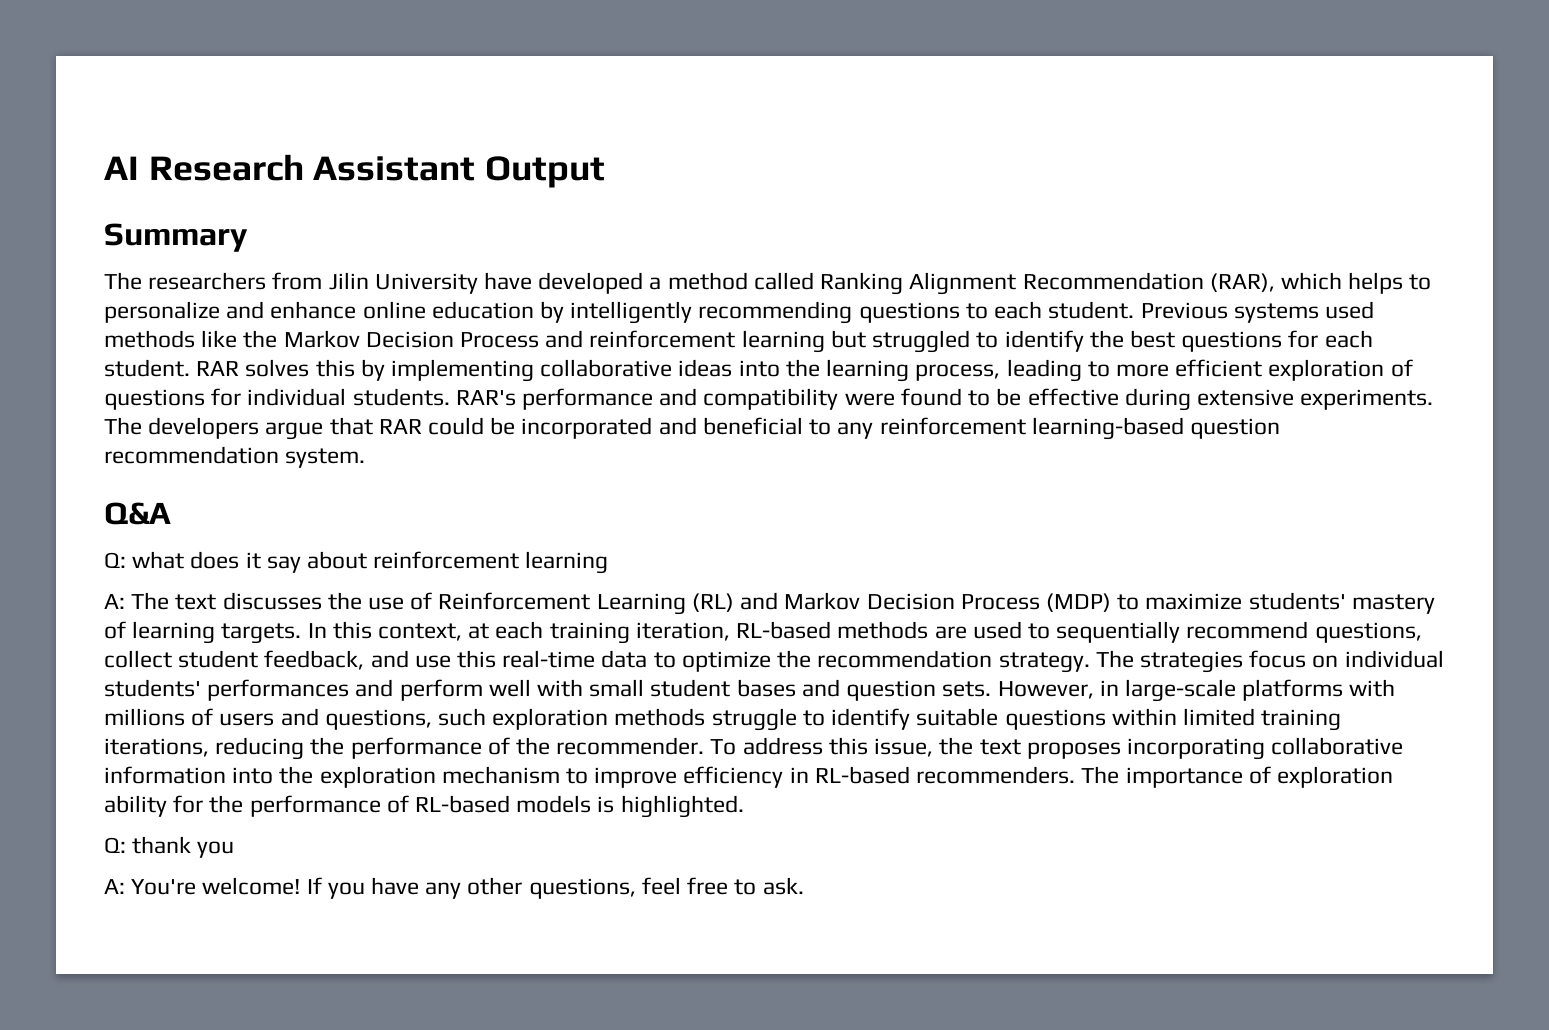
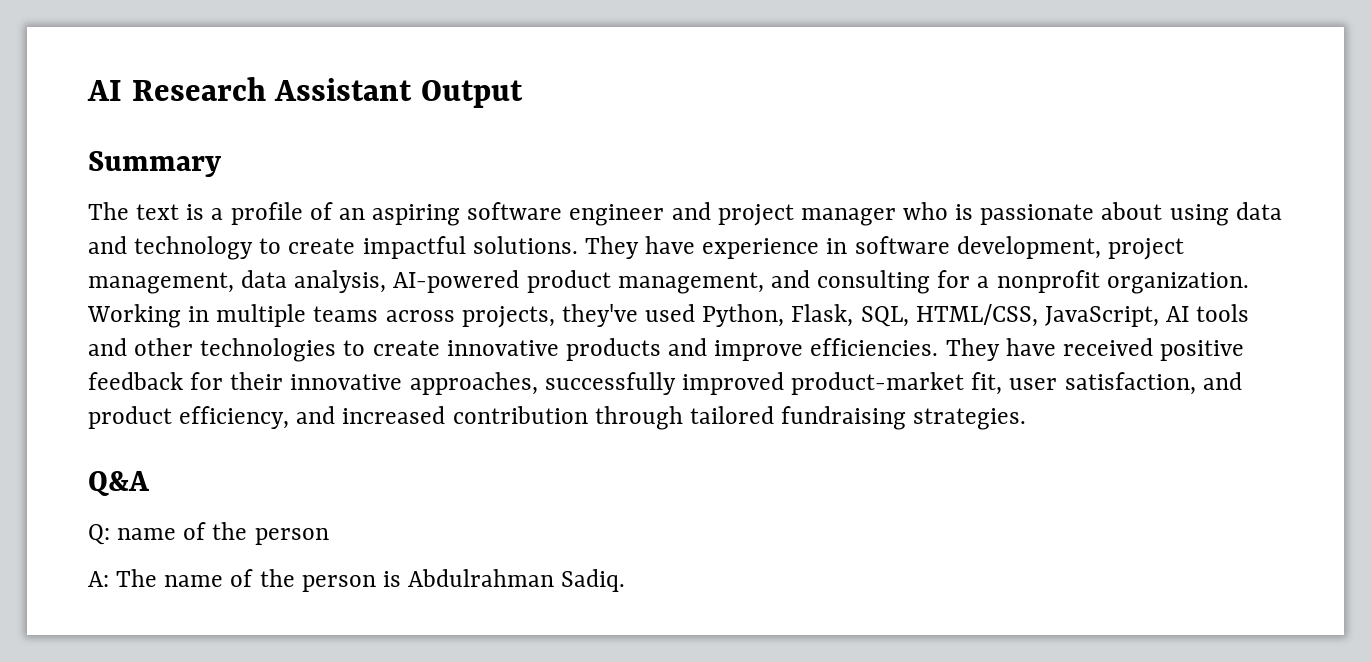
- The researchers from Jilin University have developed a method called Ranking Alignment Recommendation (RAR), which helps to personalize and enhance online education by intelligently recommending questions to each student. Previous systems used methods like the Markov Decision Process and reinforcement learning but struggled to identify the best questions for each student. RAR solves this by implementing collaborative ideas into the learning process, leading to more efficient exploration of questions for individual students. RAR's performance and compatibility were found to be effective during extensive experiments. The developers argue that RAR could be incorporated and beneficial to any reinforcement learning-based question recommendation system.
+ The text is a profile of an aspiring software engineer and project manager who is passionate about using data and technology to create impactful solutions. They have experience in software development, project management, data analysis, AI-powered product management, and consulting for a nonprofit organization. Working in multiple teams across projects, they've used Python, Flask, SQL, HTML/CSS, JavaScript, AI tools and other technologies to create innovative products and improve efficiencies. They have received positive feedback for their innovative approaches, successfully improved product-market fit, user satisfaction, and product efficiency, and increased contribution through tailored fundraising strategies.
  Q&A
- Q: what does it say about reinforcement learning
- A: The text discusses the use of Reinforcement Learning (RL) and Markov Decision Process (MDP) to maximize students' mastery of learning targets. In this context, at each training iteration, RL-based methods are used to sequentially recommend questions, collect student feedback, and use this real-time data to optimize the recommendation strategy. The strategies focus on individual students' performances and perform well with small student bases and question sets. However, in large-scale platforms with millions of users and questions, such exploration methods struggle to identify suitable questions within limited training iterations, reducing the performance of the recommender. To address this issue, the text proposes incorporating collaborative information into the exploration mechanism to improve efficiency in RL-based recommenders. The importance of exploration ability for the performance of RL-based models is highlighted.
- Q: thank you
- A: You're welcome! If you have any other questions, feel free to ask.
+ Q: name of the person
+ A: The name of the person is Abdulrahman Sadiq.

